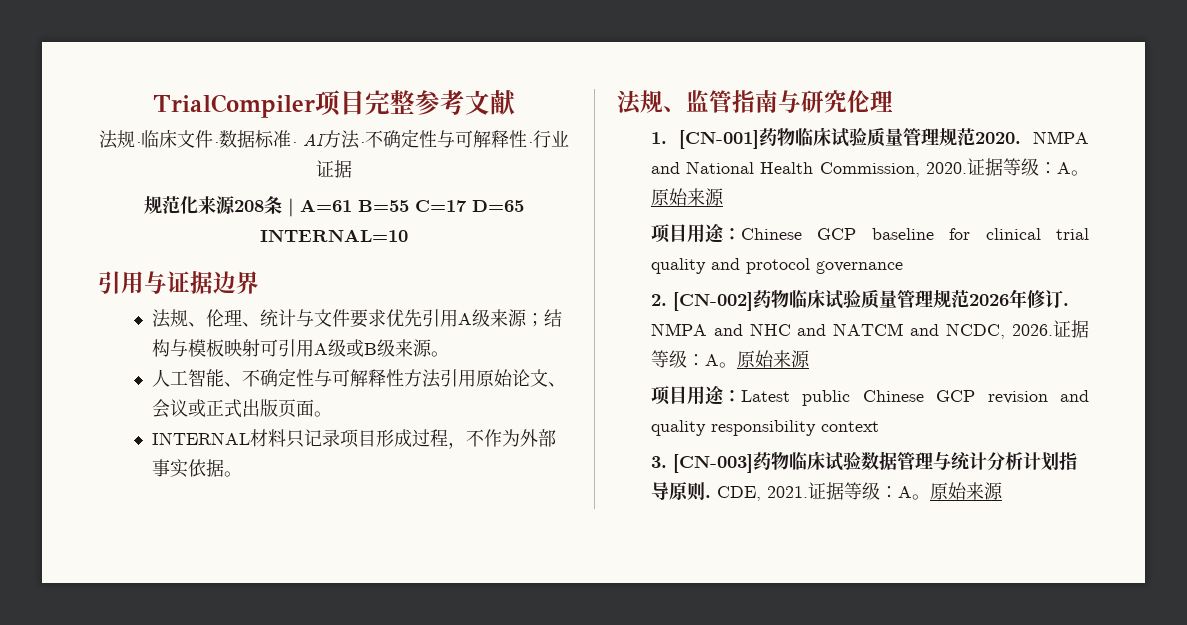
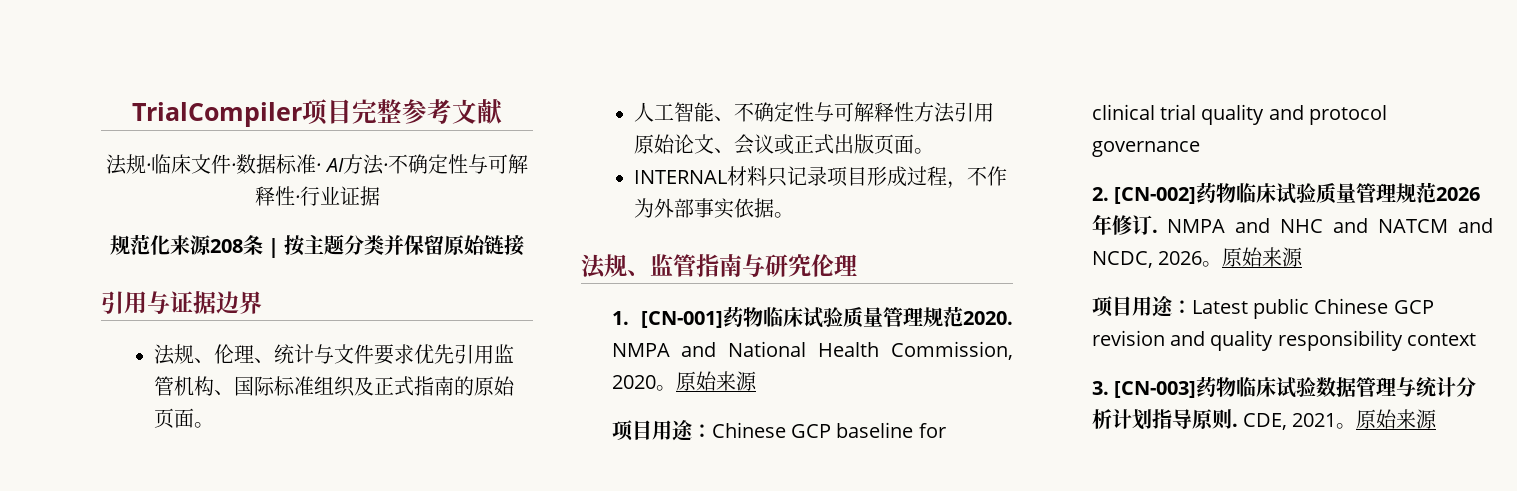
- 规范化来源208条 | A=61 B=55 C=17 D=65 INTERNAL=10
+ 规范化来源208条 | 按主题分类并保留原始链接
- 法规、伦理、统计与文件要求优先引用A级来源；结构与模板映射可引用A级或B级来源。
+ 法规、伦理、统计与文件要求优先引用监管机构、国际标准组织及正式指南的原始页面。
- NMPA and National Health Commission, 2020.证据等级：A。
+ NMPA and National Health Commission, 2020。
- NMPA and NHC and NATCM and NCDC, 2026.证据等级：A。
+ NMPA and NHC and NATCM and NCDC, 2026。
- CDE, 2021.证据等级：A。
+ CDE, 2021。

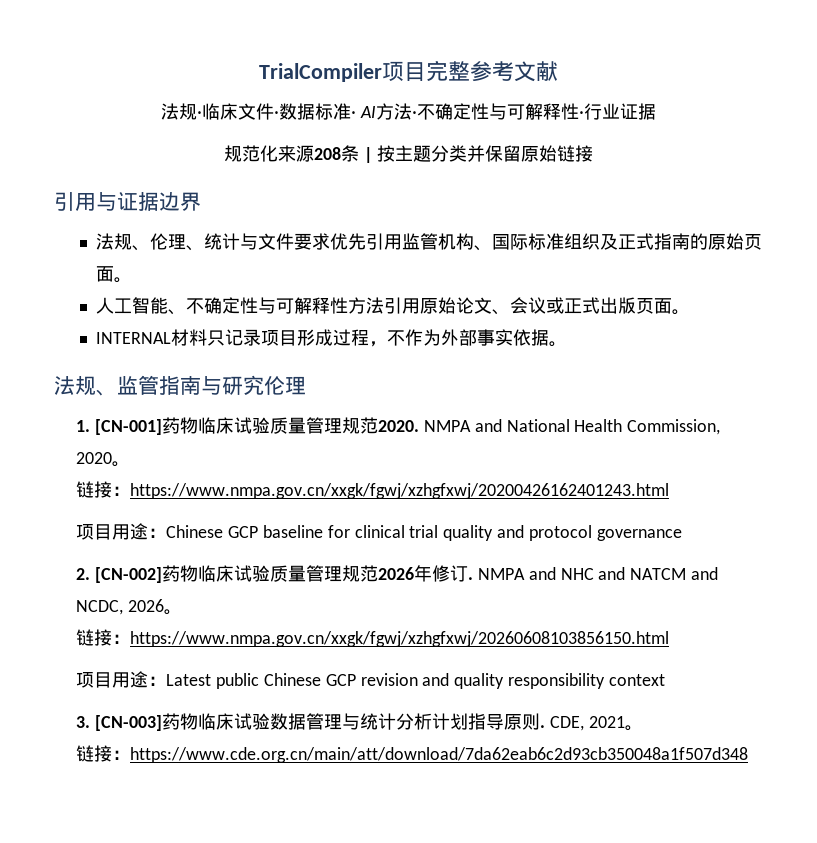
- NMPA and National Health Commission, 2020。原始来源
+ NMPA and National Health Commission, 2020。
+ 链接：https://www.nmpa.gov.cn/xxgk/fgwj/xzhgfxwj/20200426162401243.html
- NMPA and NHC and NATCM and NCDC, 2026。原始来源
+ NMPA and NHC and NATCM and NCDC, 2026。
+ 链接：https://www.nmpa.gov.cn/xxgk/fgwj/xzhgfxwj/20260608103856150.html
- CDE, 2021。原始来源
+ CDE, 2021。
+ 链接：https://www.cde.org.cn/main/att/download/7da62eab6c2d93cb350048a1f507d348

